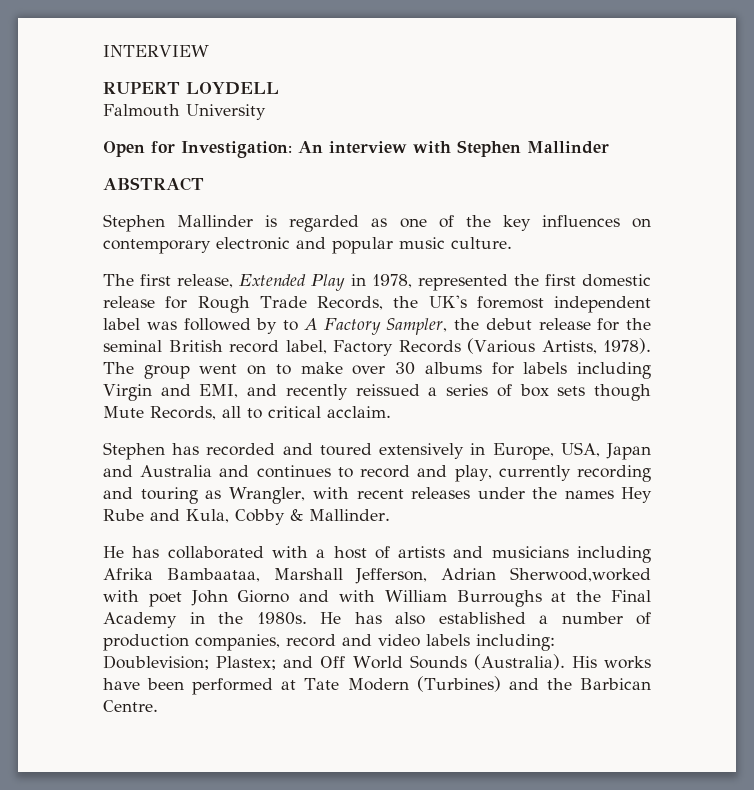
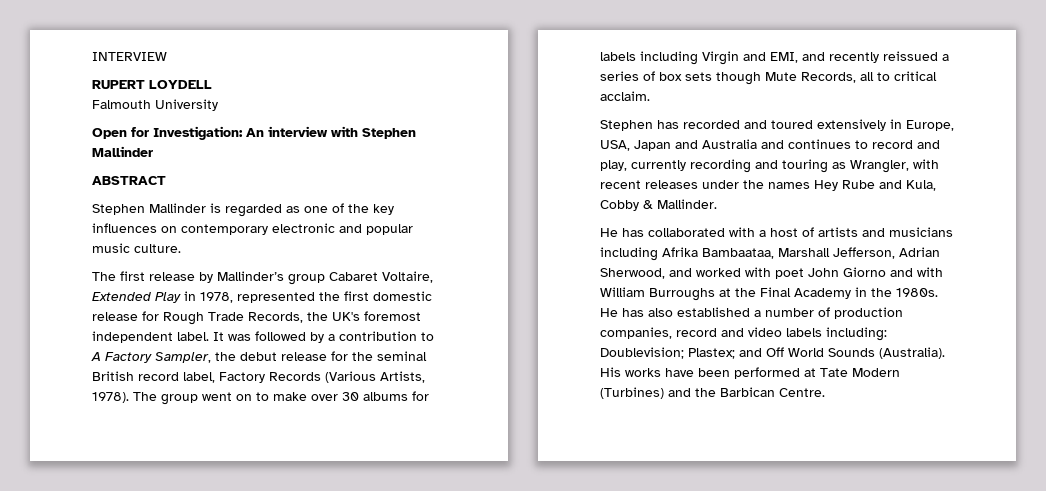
- The first release, Extended Play in 1978, represented the first domestic release for Rough Trade Records, the UK's foremost independent label was followed by to A Factory Sampler, the debut release for the seminal British record label, Factory Records (Various Artists, 1978).
+ The first release by Mallinder’s group Cabaret Voltaire, Extended Play in 1978, represented the first domestic release for Rough Trade Records, the UK's foremost independent label. It was followed by a contribution to A Factory Sampler, the debut release for the seminal British record label, Factory Records (Various Artists, 1978).
- He has collaborated with a host of artists and musicians including Afrika Bambaataa, Marshall Jefferson, Adrian Sherwood,worked with poet John Giorno and with William Burroughs at the Final Academy in the 1980s.
+ He has collaborated with a host of artists and musicians including Afrika Bambaataa, Marshall Jefferson, Adrian Sherwood, and worked with poet John Giorno and with William Burroughs at the Final Academy in the 1980s.

